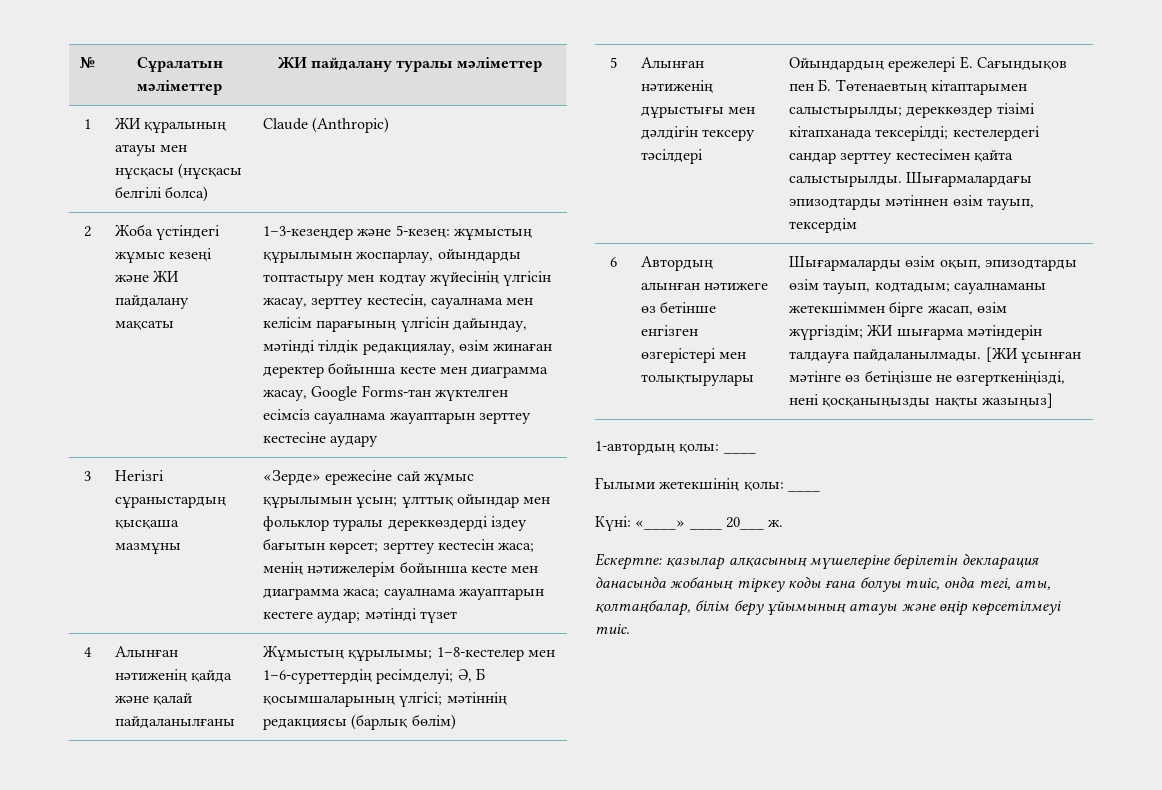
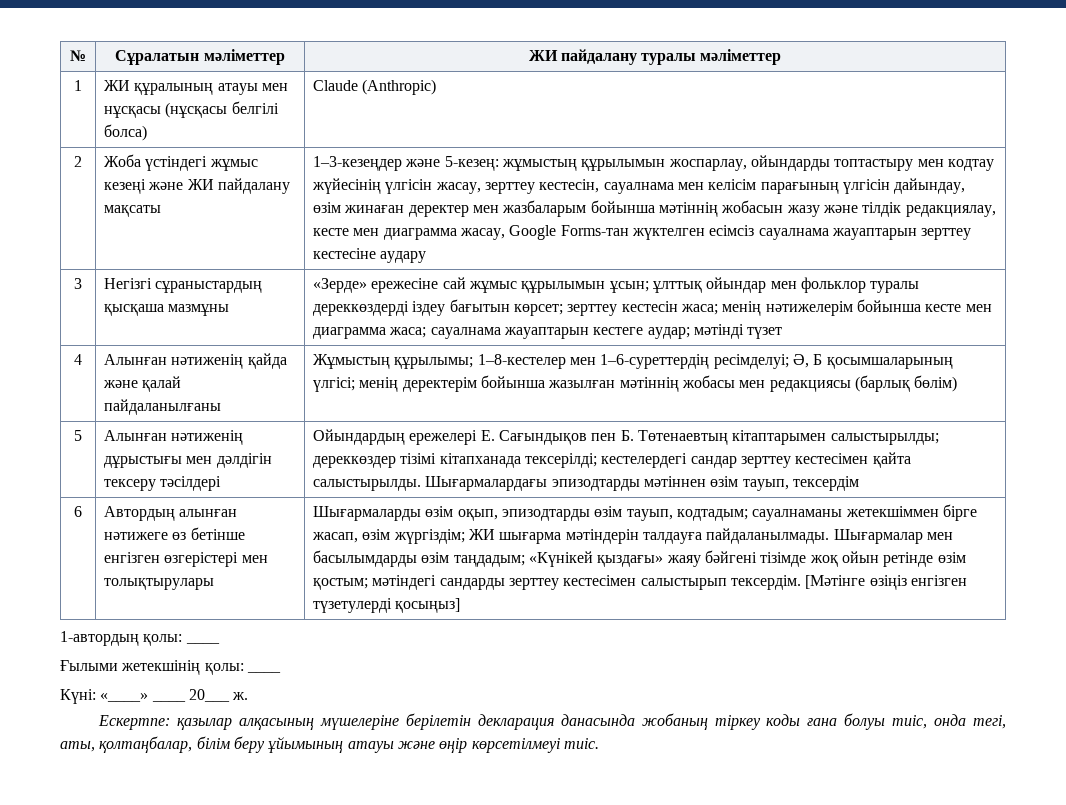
- 1–3-кезеңдер және 5-кезең: жұмыстың құрылымын жоспарлау, ойындарды топтастыру мен кодтау жүйесінің үлгісін жасау, зерттеу кестесін, сауалнама мен келісім парағының үлгісін дайындау, мәтінді тілдік редакциялау, өзім жинаған деректер бойынша кесте мен диаграмма жасау, Google Forms-тан жүктелген есімсіз сауалнама жауаптарын зерттеу кестесіне аудару
+ 1–3-кезеңдер және 5-кезең: жұмыстың құрылымын жоспарлау, ойындарды топтастыру мен кодтау жүйесінің үлгісін жасау, зерттеу кестесін, сауалнама мен келісім парағының үлгісін дайындау, өзім жинаған деректер мен жазбаларым бойынша мәтіннің жобасын жазу және тілдік редакциялау, кесте мен диаграмма жасау, Google Forms-тан жүктелген есімсіз сауалнама жауаптарын зерттеу кестесіне аудару
- 4 | Алынған нәтиженің қайда және қалай пайдаланылғаны | Жұмыстың құрылымы; 1–8-кестелер мен 1–6-суреттердің ресімделуі; Ә, Б қосымшаларының үлгісі; мәтіннің редакциясы (барлық бөлім)
+ 4 | Алынған нәтиженің қайда және қалай пайдаланылғаны | Жұмыстың құрылымы; 1–8-кестелер мен 1–6-суреттердің ресімделуі; Ә, Б қосымшаларының үлгісі; менің деректерім бойынша жазылған мәтіннің жобасы мен редакциясы (барлық бөлім)
- [ЖИ ұсынған мәтінге өз бетіңізше не өзгерткеніңізді, нені қосқаныңызды нақты жазыңыз]
+ Шығармалар мен басылымдарды өзім таңдадым; «Күнікей қыздағы» жаяу бәйгені тізімде жоқ ойын ретінде өзім қостым; мәтіндегі сандарды зерттеу кестесімен салыстырып тексердім. [Мәтінге өзіңіз енгізген түзетулерді қосыңыз]

